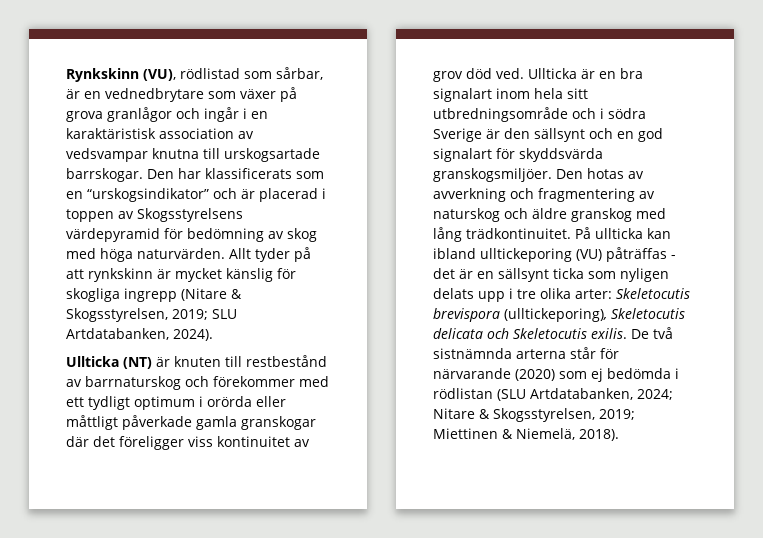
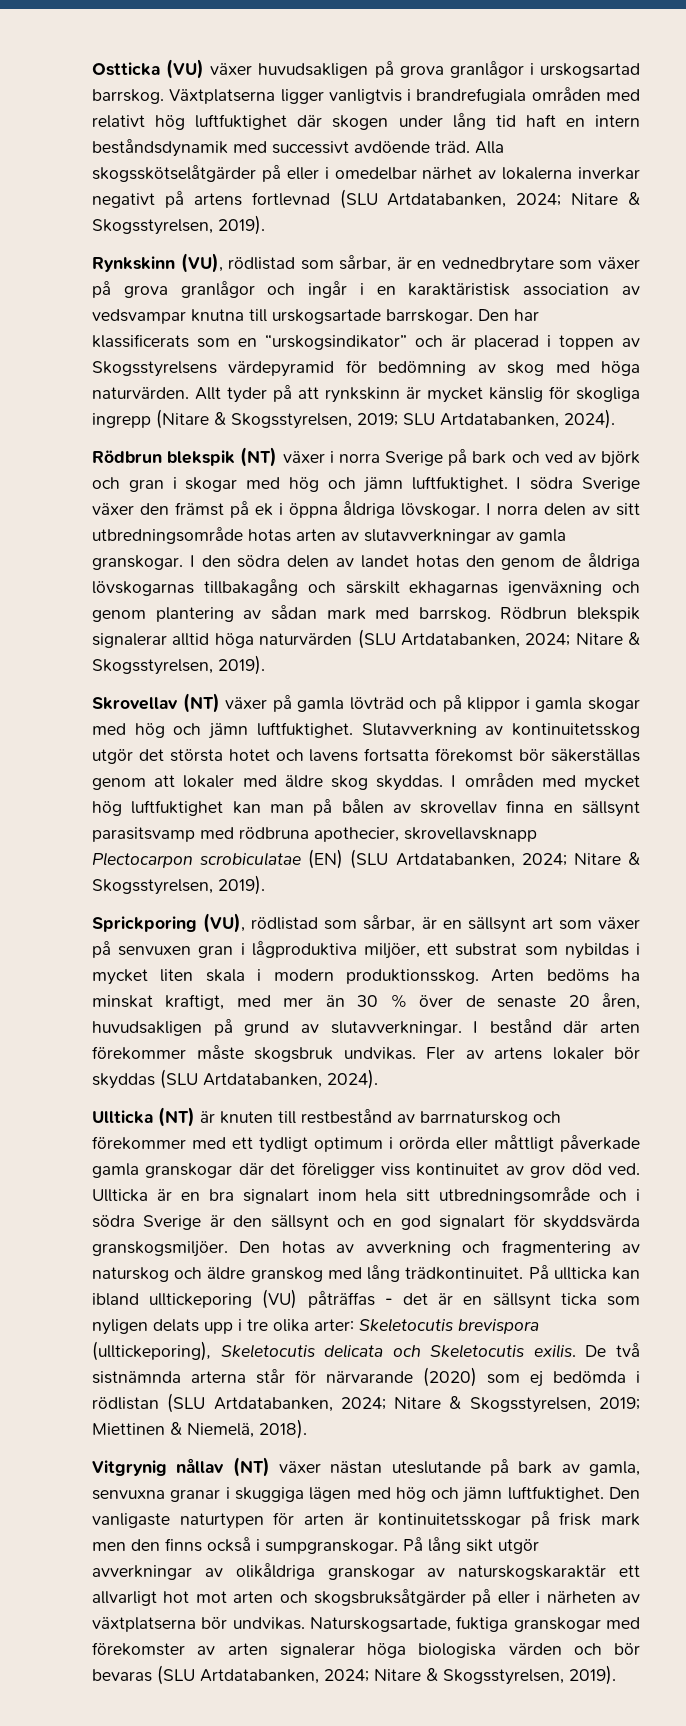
+ Ostticka (VU) växer huvudsakligen på grova granlågor i urskogsartad barrskog. Växtplatserna ligger vanligtvis i brandrefugiala områden med relativt hög luftfuktighet där skogen under lång tid haft en intern beståndsdynamik med successivt avdöende träd. Alla skogsskötselåtgärder på eller i omedelbar närhet av lokalerna inverkar negativt på artens fortlevnad (SLU Artdatabanken, 2024; Nitare & Skogsstyrelsen, 2019).
+ Rödbrun blekspik (NT) växer i norra Sverige på bark och ved av björk och gran i skogar med hög och jämn luftfuktighet. I södra Sverige växer den främst på ek i öppna åldriga lövskogar. I norra delen av sitt utbredningsområde hotas arten av slutavverkningar av gamla granskogar. I den södra delen av landet hotas den genom de åldriga lövskogarnas tillbakagång och särskilt ekhagarnas igenväxning och genom plantering av sådan mark med barrskog. Rödbrun blekspik signalerar alltid höga naturvärden (SLU Artdatabanken, 2024; Nitare & Skogsstyrelsen, 2019).
+ Skrovellav (NT) växer på gamla lövträd och på klippor i gamla skogar med hög och jämn luftfuktighet. Slutavverkning av kontinuitetsskog utgör det största hotet och lavens fortsatta förekomst bör säkerställas genom att lokaler med äldre skog skyddas. I områden med mycket hög luftfuktighet kan man på bålen av skrovellav finna en sällsynt parasitsvamp med rödbruna apothecier, skrovellavsknapp Plectocarpon scrobiculatae (EN) (SLU Artdatabanken, 2024; Nitare & Skogsstyrelsen, 2019).
+ Sprickporing (VU), rödlistad som sårbar, är en sällsynt art som växer på senvuxen gran i lågproduktiva miljöer, ett substrat som nybildas i mycket liten skala i modern produktionsskog. Arten bedöms ha minskat kraftigt, med mer än 30 % över de senaste 20 åren, huvudsakligen på grund av slutavverkningar. I bestånd där arten förekommer måste skogsbruk undvikas. Fler av artens lokaler bör skyddas (SLU Artdatabanken, 2024).
+ Vitgrynig nållav (NT) växer nästan uteslutande på bark av gamla, senvuxna granar i skuggiga lägen med hög och jämn luftfuktighet. Den vanligaste naturtypen för arten är kontinuitetsskogar på frisk mark men den finns också i sumpgranskogar. På lång sikt utgör avverkningar av olikåldriga granskogar av naturskogskaraktär ett allvarligt hot mot arten och skogsbruksåtgärder på eller i närheten av växtplatserna bör undvikas. Naturskogsartade, fuktiga granskogar med förekomster av arten signalerar höga biologiska värden och bör bevaras (SLU Artdatabanken, 2024; Nitare & Skogsstyrelsen, 2019).

